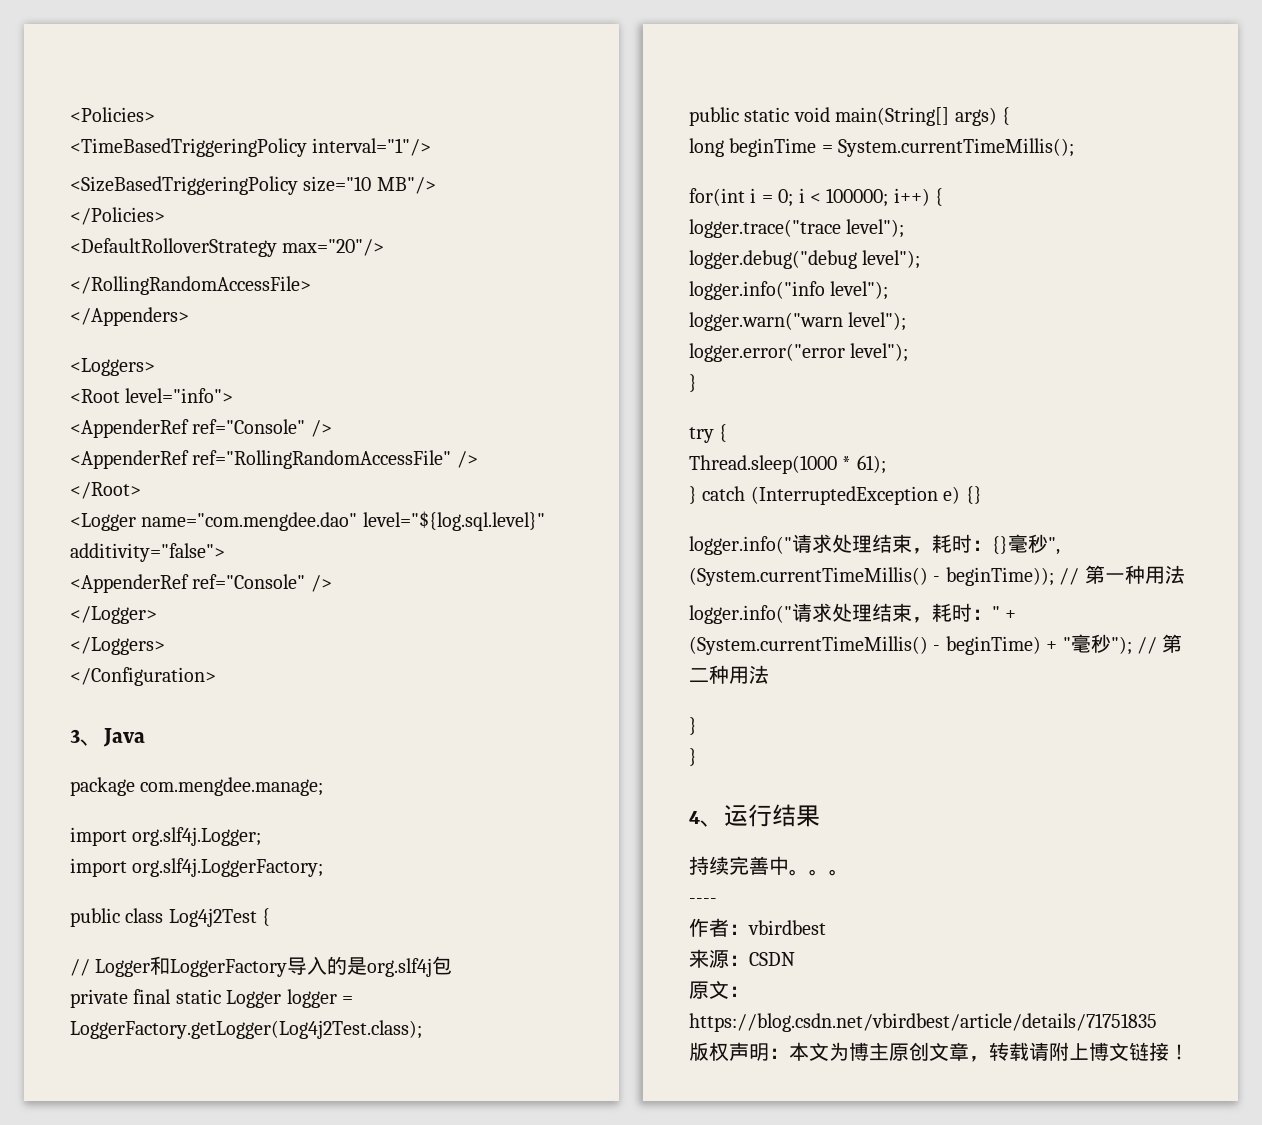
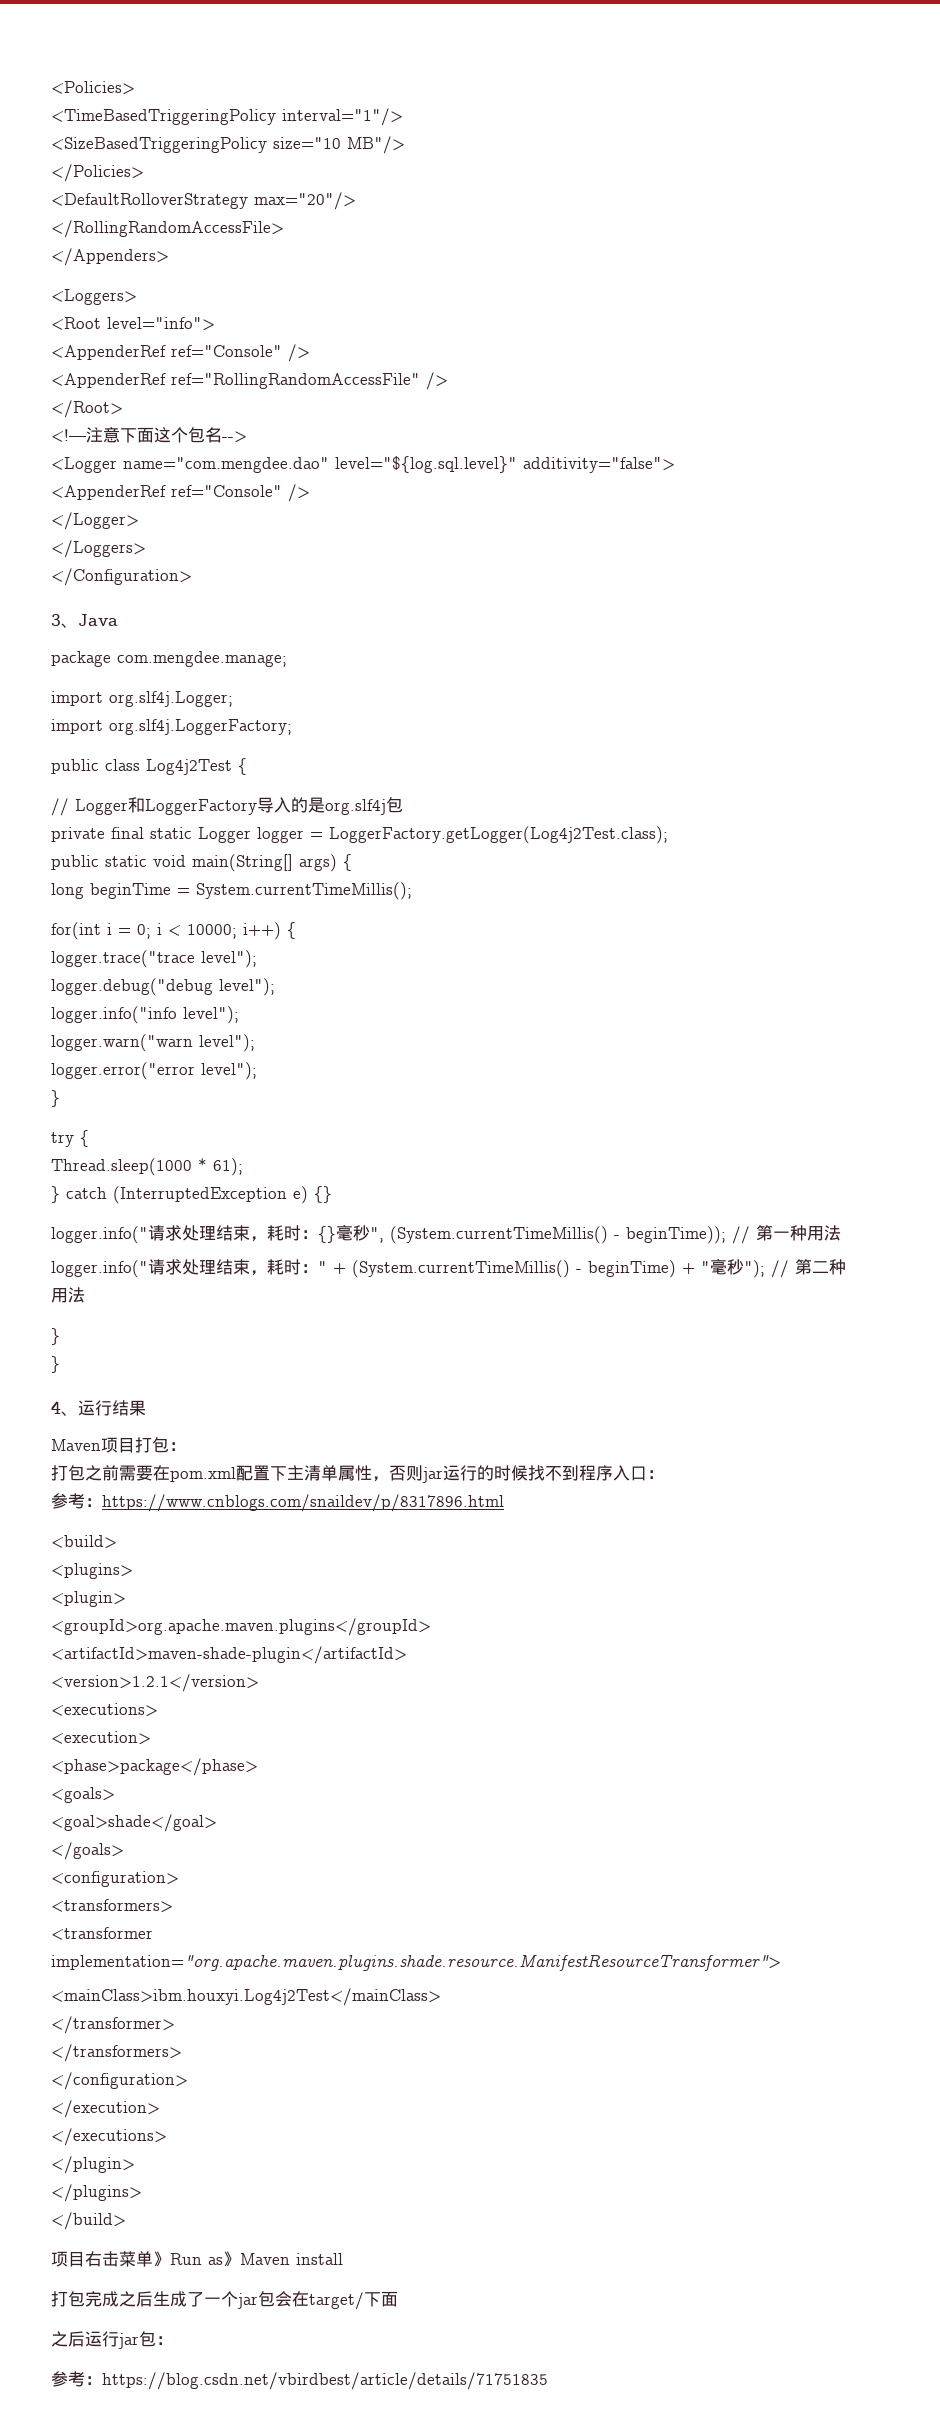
+ <!—注意下面这个包名-->
- for(int i = 0; i < 100000; i++) {
+ for(int i = 0; i < 10000; i++) {
- 持续完善中。。。
- ----
- 作者：vbirdbest
- 来源：CSDN
- 原文：https://blog.csdn.net/vbirdbest/article/details/71751835
- 版权声明：本文为博主原创文章，转载请附上博文链接！
+ Maven项目打包：
+ 打包之前需要在pom.xml配置下主清单属性，否则jar运行的时候找不到程序入口：
+ 参考：https://www.cnblogs.com/snaildev/p/8317896.html
+ <build>
+ <plugins>
+ <plugin>
+ <groupId>org.apache.maven.plugins</groupId>
+ <artifactId>maven-shade-plugin</artifactId>
+ <version>1.2.1</version>
+ <executions>
+ <execution>
+ <phase>package</phase>
+ <goals>
+ <goal>shade</goal>
+ </goals>
+ <configuration>
+ <transformers>
+ <transformer implementation="org.apache.maven.plugins.shade.resource.ManifestResourceTransformer">
+ <mainClass>ibm.houxyi.Log4j2Test</mainClass>
+ </transformer>
+ </transformers>
+ </configuration>
+ </execution>
+ </executions>
+ </plugin>
+ </plugins>
+ </build>
+ 项目右击菜单》Run as》Maven install
+ 打包完成之后生成了一个jar包会在target/下面
+ 之后运行jar包：
+ 参考：https://blog.csdn.net/vbirdbest/article/details/71751835

